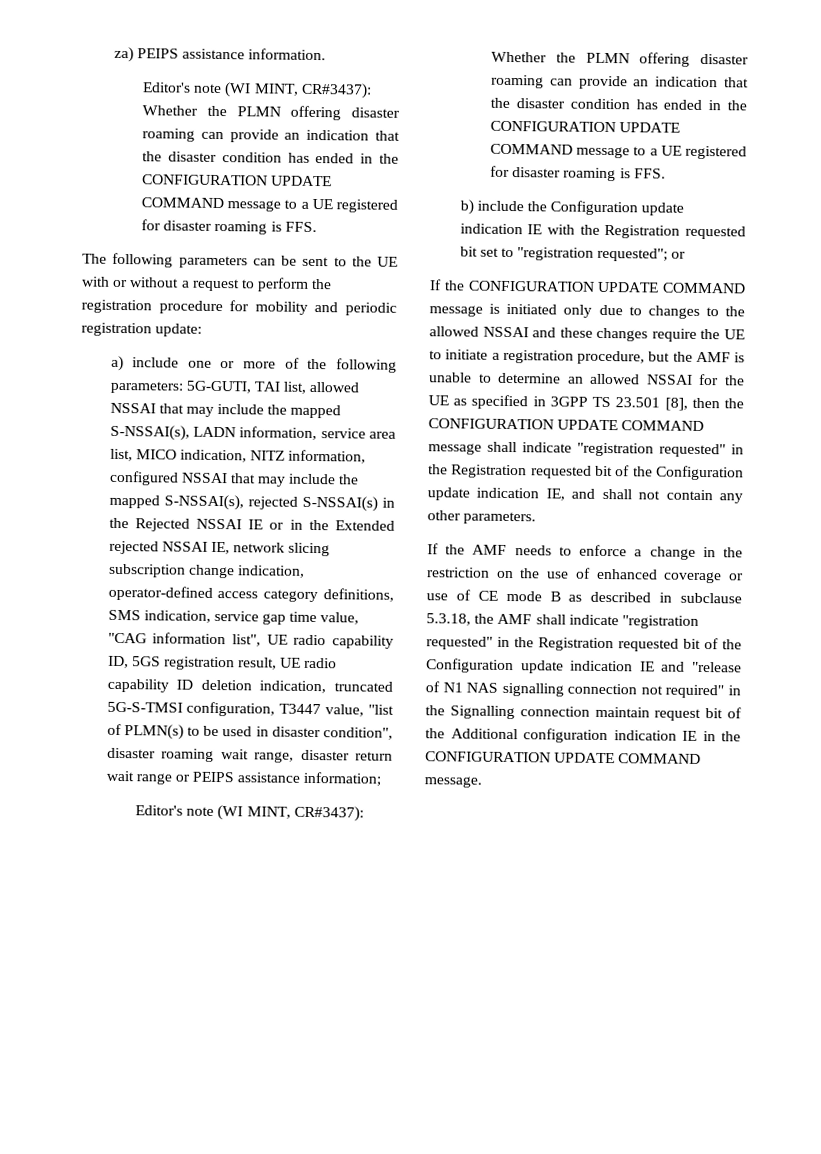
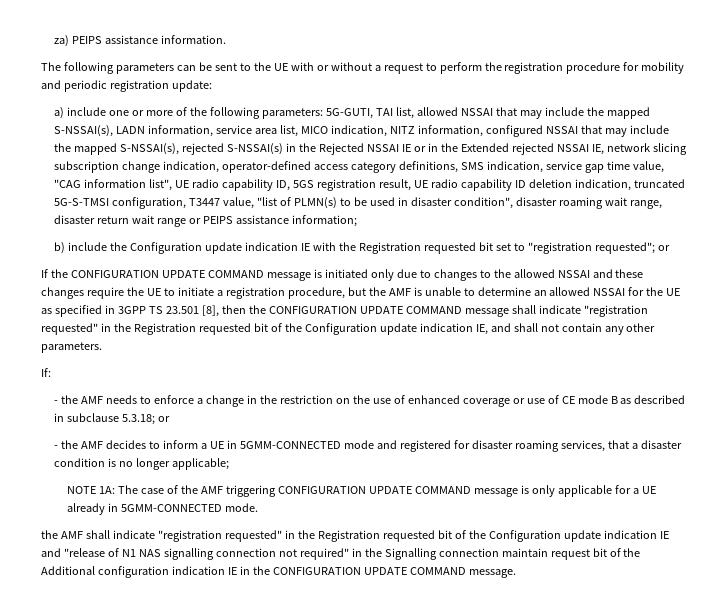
  za) PEIPS assistance information.
- Editor's note (WI MINT, CR#3437): Whether the PLMN offering disaster roaming can provide an indication that the disaster condition has ended in the CONFIGURATION UPDATE COMMAND message to a UE registered for disaster roaming is FFS.
  5G-GUTI, TAI list, allowed NSSAI that may include the mapped S-NSSAI(s), LADN information, service area list, MICO indication, NITZ information, configured NSSAI that may include the mapped S-NSSAI(s), rejected S-NSSAI(s) in the Rejected NSSAI IE or in the Extended rejected NSSAI IE, network slicing subscription change indication, operator-defined access category definitions, SMS indication, service gap time value, "CAG information list", UE radio capability ID, 5GS registration result, UE radio capability ID deletion indication, truncated 5G-S-TMSI configuration, T3447 value, "list of PLMN(s) to be used in disaster condition", disaster roaming wait range, disaster return wait range or PEIPS assistance information;
- Editor's note (WI MINT, CR#3437): Whether the PLMN offering disaster roaming can provide an indication that the disaster condition has ended in the CONFIGURATION UPDATE COMMAND message to a UE registered for disaster roaming is FFS.
- If the AMF needs to enforce a change in the restriction on the use of enhanced coverage or use of CE mode B as described in subclause 5.3.18, the AMF shall indicate "registration requested" in the Registration requested bit of the Configuration update indication IE and "release of N1 NAS signalling connection not required" in the Signalling connection maintain request bit of the Additional configuration indication IE in the CONFIGURATION UPDATE COMMAND message.
+ If:
+ - the AMF needs to enforce a change in the restriction on the use of enhanced coverage or use of CE mode B as described in subclause 5.3.18; or
+ - the AMF decides to inform a UE in 5GMM-CONNECTED mode and registered for disaster roaming services, that a disaster condition is no longer applicable;
+ NOTE 1A: The case of the AMF triggering CONFIGURATION UPDATE COMMAND message is only applicable for a UE already in 5GMM-CONNECTED mode.
+ the AMF shall indicate "registration requested" in the Registration requested bit of the Configuration update indication IE and "release of N1 NAS signalling connection not required" in the Signalling connection maintain request bit of the Additional configuration indication IE in the CONFIGURATION UPDATE COMMAND message.

